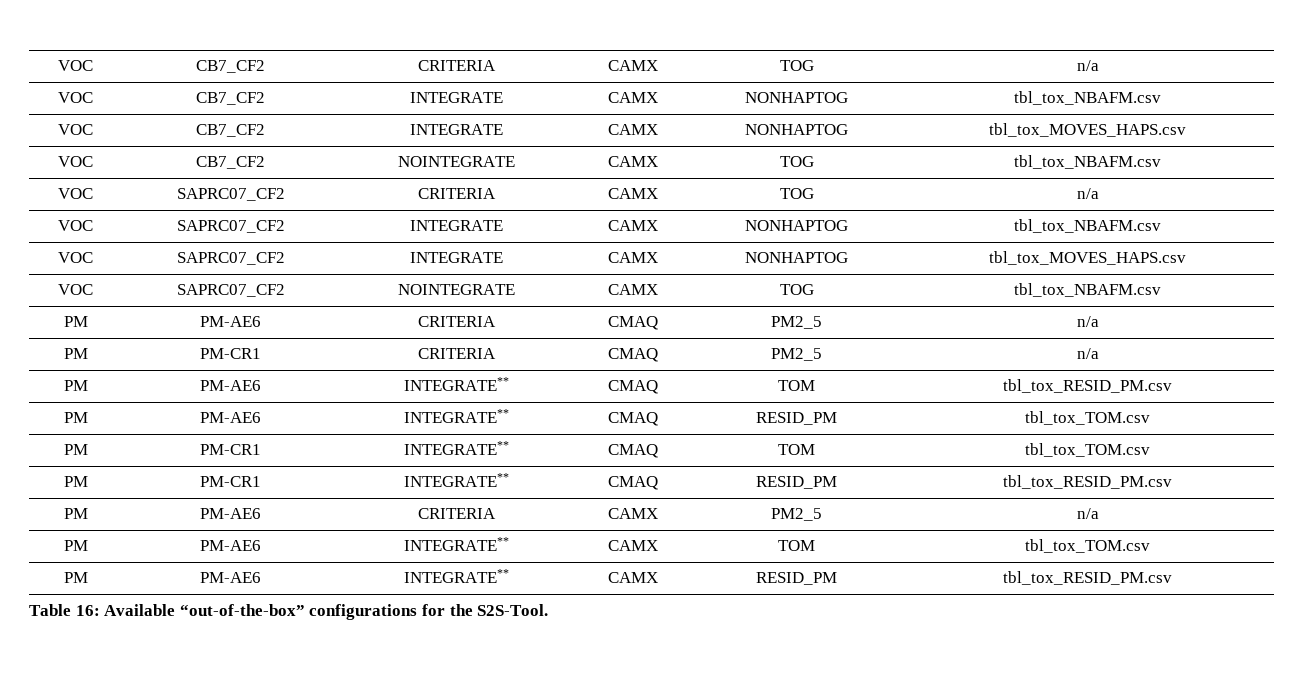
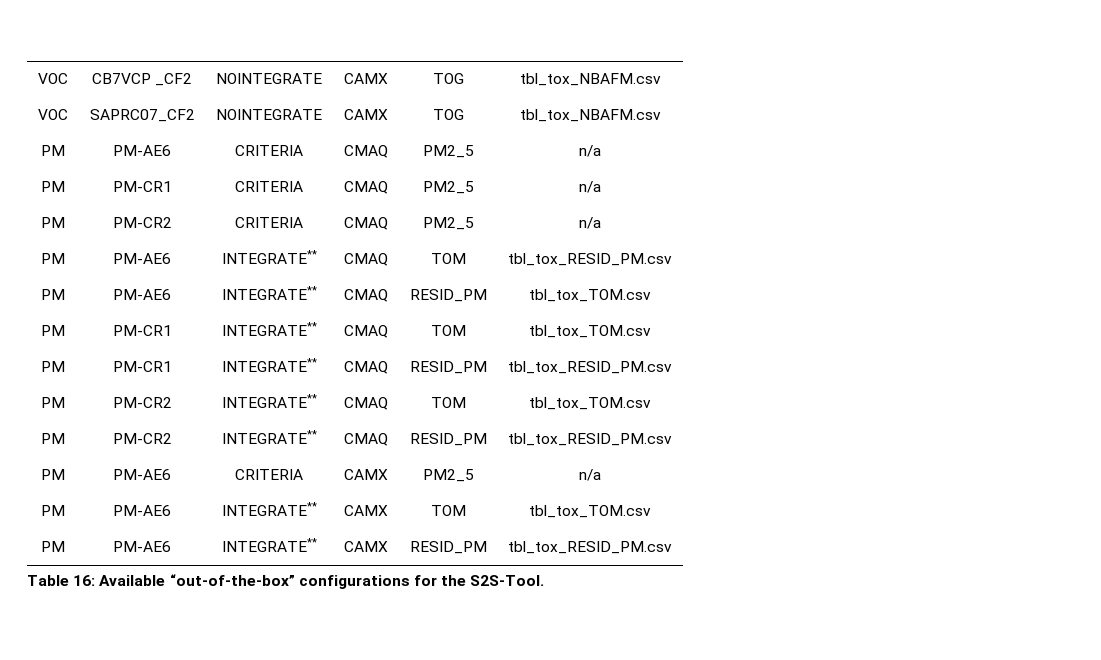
- VOC | CB7_CF2 | CRITERIA | CAMX | TOG | n/a
- VOC | CB7_CF2 | INTEGRATE | CAMX | NONHAPTOG | tbl_tox_NBAFM.csv
- VOC | CB7_CF2 | INTEGRATE | CAMX | NONHAPTOG | tbl_tox_MOVES_HAPS.csv
- VOC | CB7_CF2 | NOINTEGRATE | CAMX | TOG | tbl_tox_NBAFM.csv
- VOC | SAPRC07_CF2 | CRITERIA | CAMX | TOG | n/a
- VOC | SAPRC07_CF2 | INTEGRATE | CAMX | NONHAPTOG | tbl_tox_NBAFM.csv
- VOC | SAPRC07_CF2 | INTEGRATE | CAMX | NONHAPTOG | tbl_tox_MOVES_HAPS.csv
+ VOC | CB7VCP _CF2 | NOINTEGRATE | CAMX | TOG | tbl_tox_NBAFM.csv
+ PM | PM-CR2 | CRITERIA | CMAQ | PM2_5 | n/a
+ PM | PM-CR2 | INTEGRATE** | CMAQ | TOM | tbl_tox_TOM.csv
+ PM | PM-CR2 | INTEGRATE** | CMAQ | RESID_PM | tbl_tox_RESID_PM.csv

